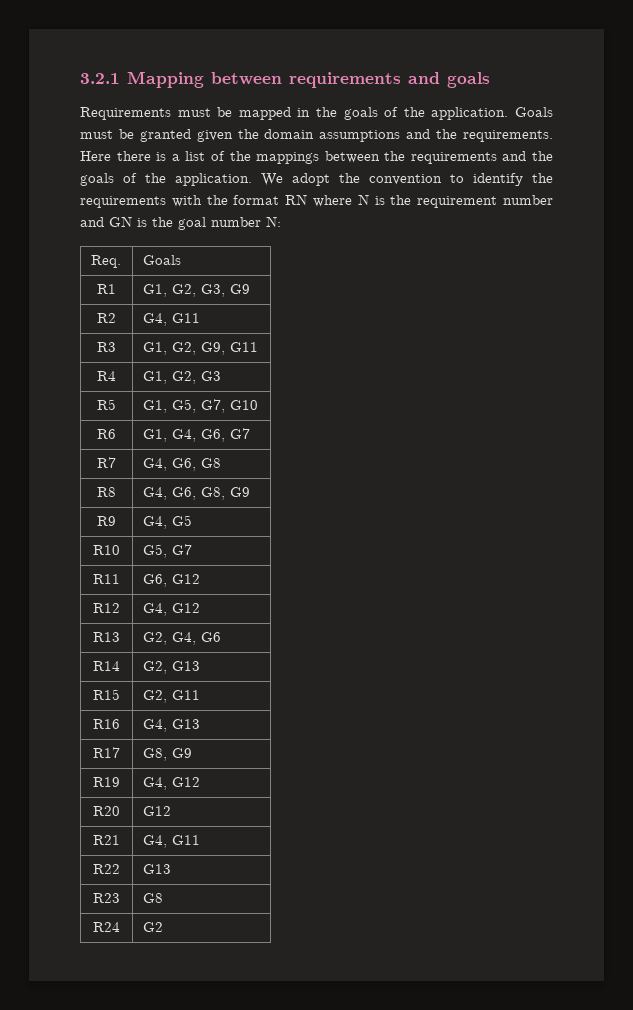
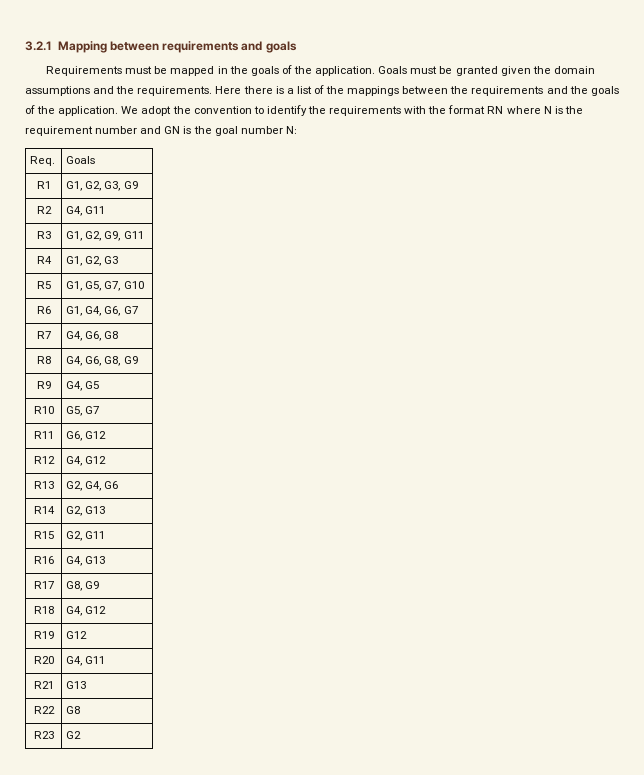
- R19 | G4, G12
- R20 | G12
- R21 | G4, G11
- R22 | G13
- R23 | G8
- R24 | G2
+ R18 | G4, G12
+ R19 | G12
+ R20 | G4, G11
+ R21 | G13
+ R22 | G8
+ R23 | G2

